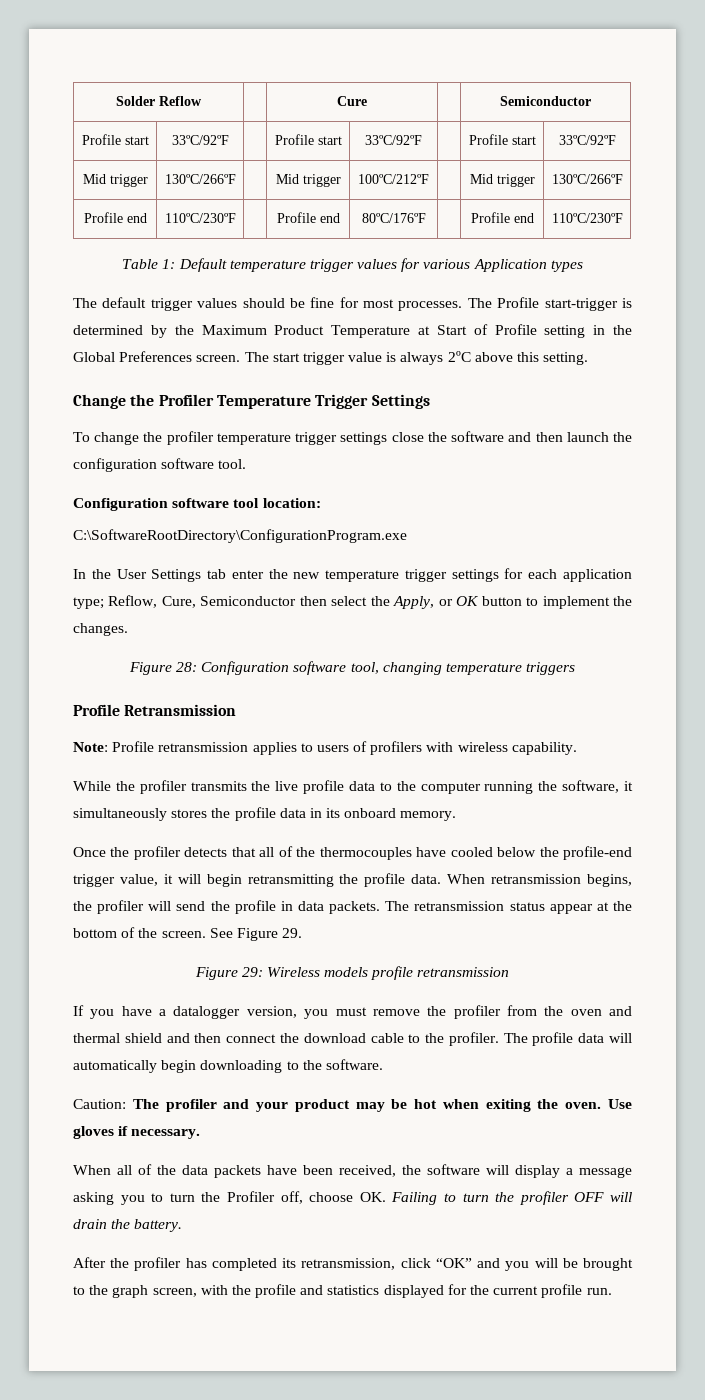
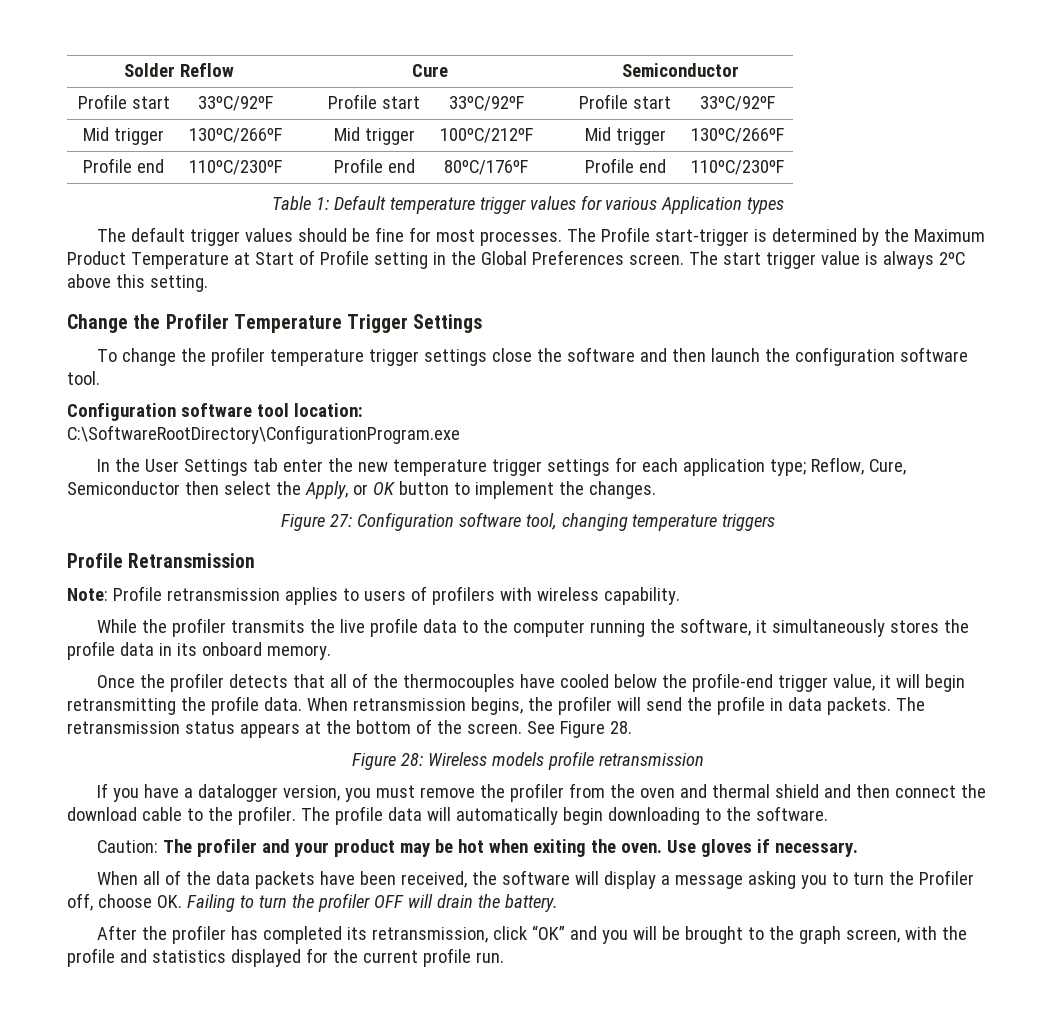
- Figure 28: Configuration software tool, changing temperature triggers
+ Figure 27: Configuration software tool, changing temperature triggers
- The retransmission status appear at the bottom of the screen.
+ The retransmission status appears at the bottom of the screen.
- See Figure 29.
- Figure 29: Wireless models profile retransmission
+ See Figure 28.
+ Figure 28: Wireless models profile retransmission

